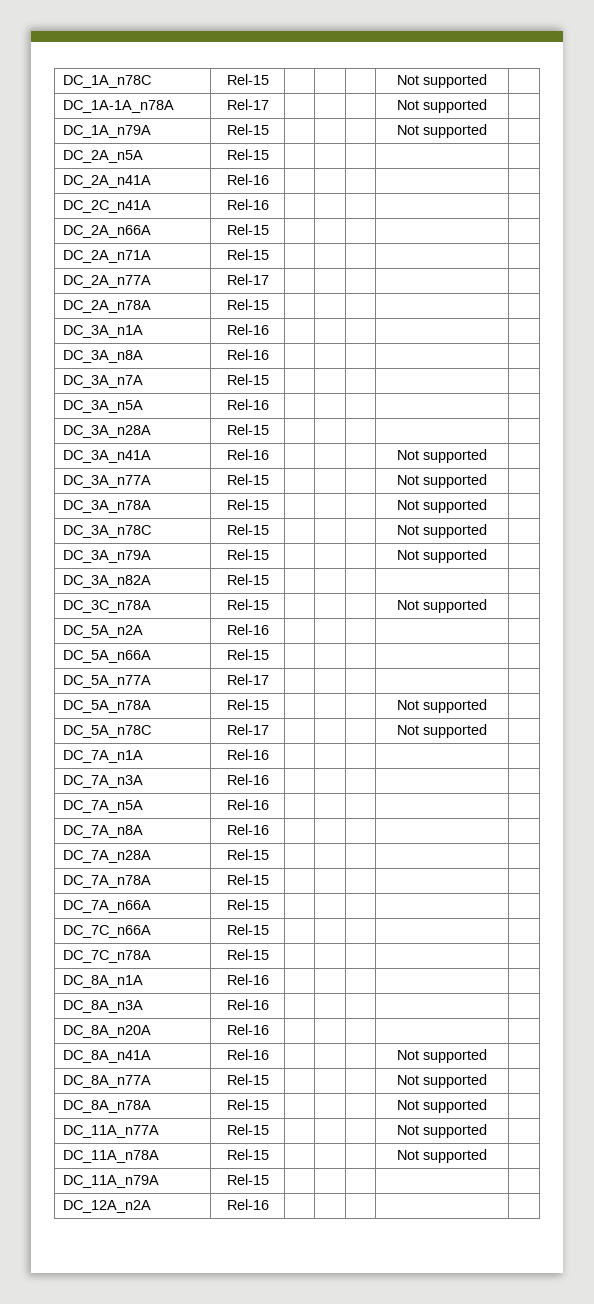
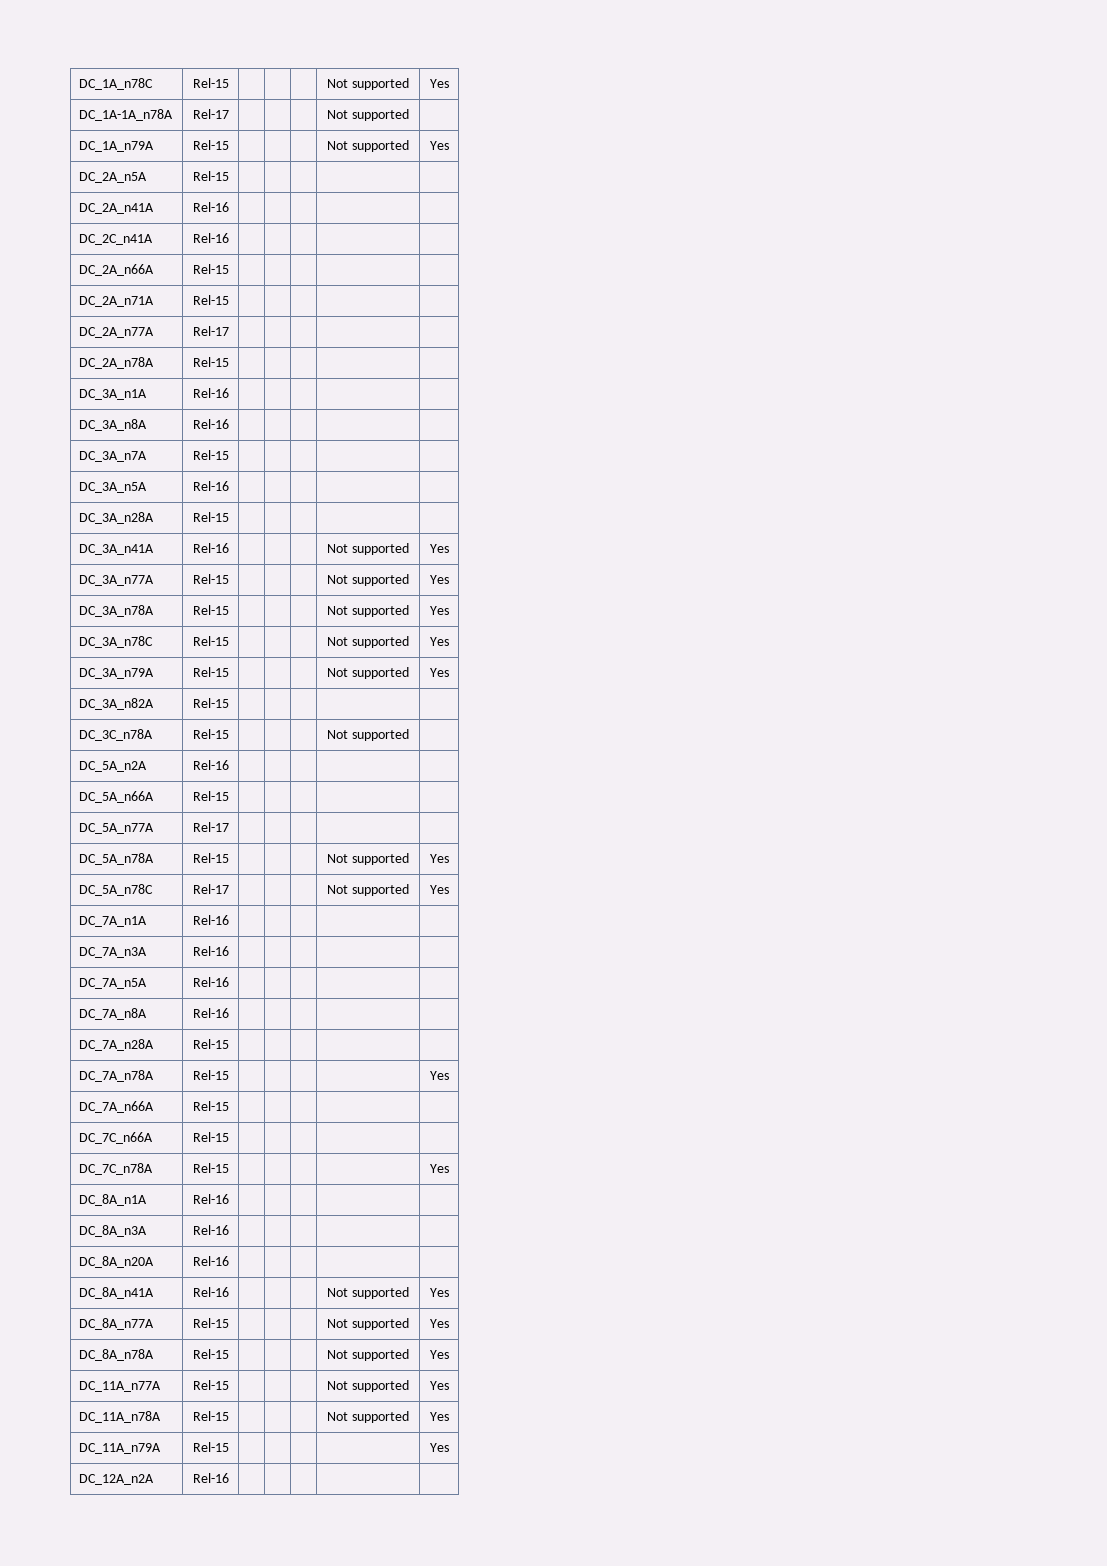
- DC_1A_n78C | Rel-15 | | | | Not supported |
+ DC_1A_n78C | Rel-15 | | | | Not supported | Yes
- DC_1A_n79A | Rel-15 | | | | Not supported |
+ DC_1A_n79A | Rel-15 | | | | Not supported | Yes
- DC_3A_n41A | Rel-16 | | | | Not supported |
+ DC_3A_n41A | Rel-16 | | | | Not supported | Yes
- DC_3A_n77A | Rel-15 | | | | Not supported |
+ DC_3A_n77A | Rel-15 | | | | Not supported | Yes
- DC_3A_n78A | Rel-15 | | | | Not supported |
+ DC_3A_n78A | Rel-15 | | | | Not supported | Yes
- DC_3A_n78C | Rel-15 | | | | Not supported |
+ DC_3A_n78C | Rel-15 | | | | Not supported | Yes
- DC_3A_n79A | Rel-15 | | | | Not supported |
+ DC_3A_n79A | Rel-15 | | | | Not supported | Yes
- DC_5A_n78A | Rel-15 | | | | Not supported |
+ DC_5A_n78A | Rel-15 | | | | Not supported | Yes
- DC_5A_n78C | Rel-17 | | | | Not supported |
+ DC_5A_n78C | Rel-17 | | | | Not supported | Yes
- DC_7A_n78A | Rel-15 | | | | |
+ DC_7A_n78A | Rel-15 | | | | | Yes
- DC_7C_n78A | Rel-15 | | | | |
+ DC_7C_n78A | Rel-15 | | | | | Yes
- DC_8A_n41A | Rel-16 | | | | Not supported |
+ DC_8A_n41A | Rel-16 | | | | Not supported | Yes
- DC_8A_n77A | Rel-15 | | | | Not supported |
+ DC_8A_n77A | Rel-15 | | | | Not supported | Yes
- DC_8A_n78A | Rel-15 | | | | Not supported |
+ DC_8A_n78A | Rel-15 | | | | Not supported | Yes
- DC_11A_n77A | Rel-15 | | | | Not supported |
+ DC_11A_n77A | Rel-15 | | | | Not supported | Yes
- DC_11A_n78A | Rel-15 | | | | Not supported |
+ DC_11A_n78A | Rel-15 | | | | Not supported | Yes
- DC_11A_n79A | Rel-15 | | | | |
+ DC_11A_n79A | Rel-15 | | | | | Yes

